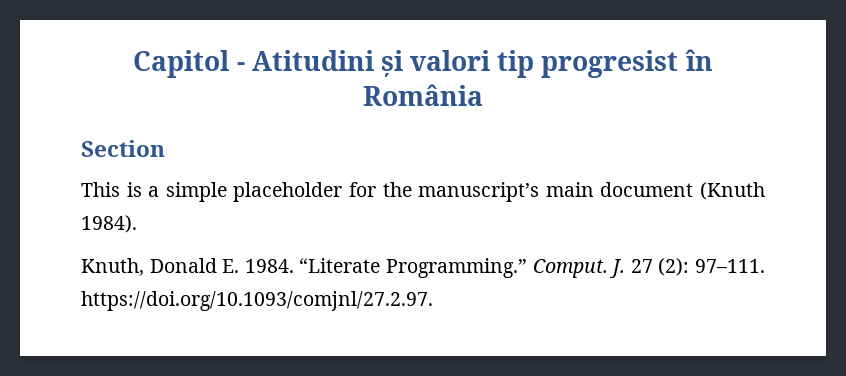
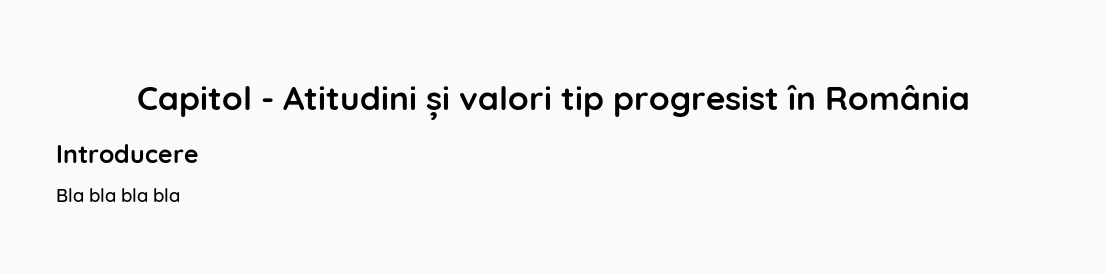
- Section
- This is a simple placeholder for the manuscript’s main document (Knuth 1984).
- Knuth, Donald E. 1984. “Literate Programming.” Comput. J. 27 (2): 97–111. https://doi.org/10.1093/comjnl/27.2.97.
+ Introducere
+ Bla bla bla bla

